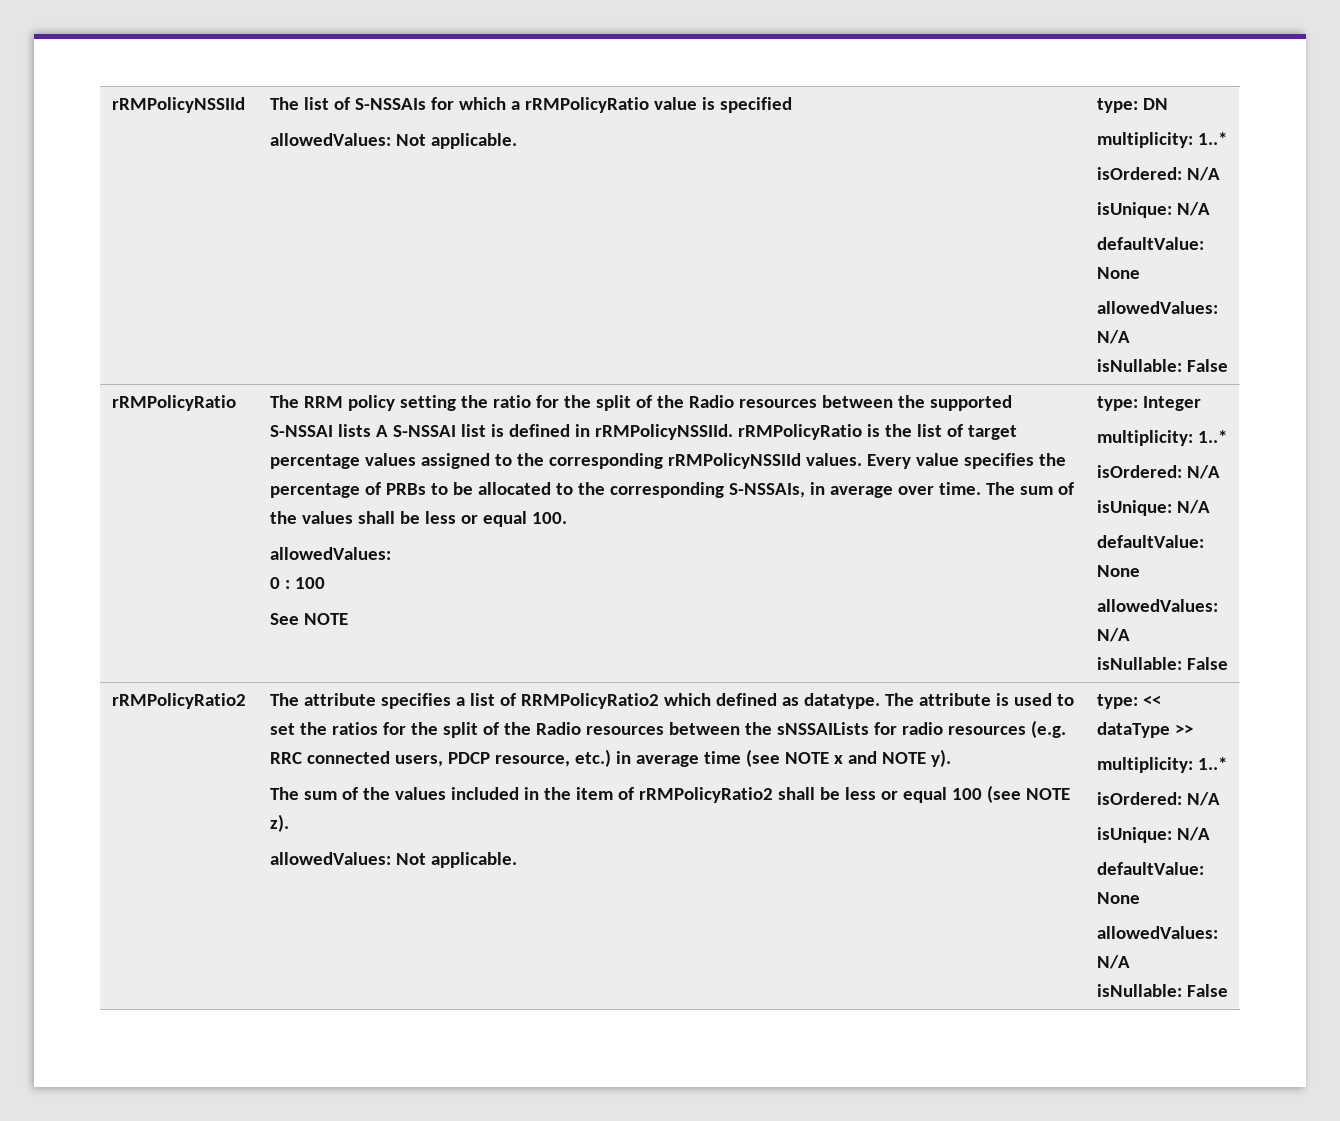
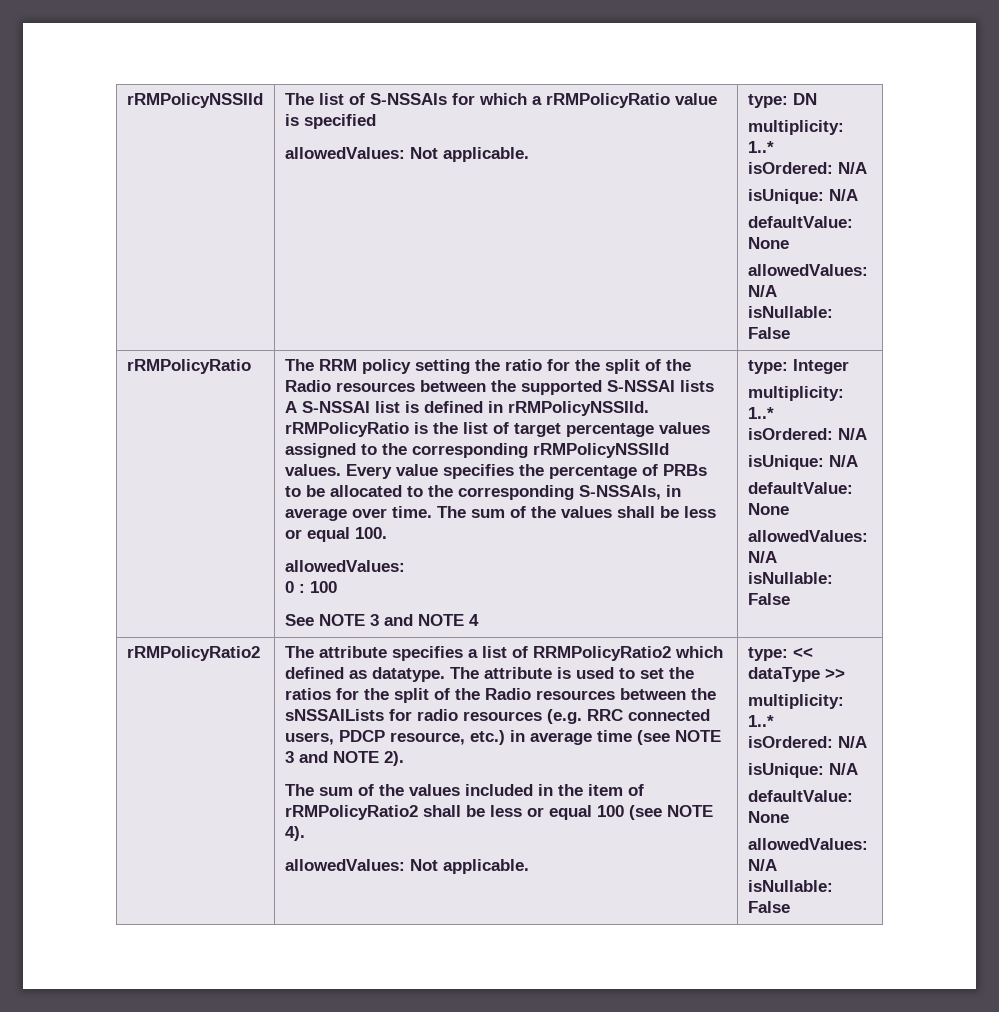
- See NOTE
+ See NOTE 3 and NOTE 4
- The attribute is used to set the ratios for the split of the Radio resources between the sNSSAILists for radio resources (e.g. RRC connected users, PDCP resource, etc.) in average time (see NOTE x and NOTE y).
+ The attribute is used to set the ratios for the split of the Radio resources between the sNSSAILists for radio resources (e.g. RRC connected users, PDCP resource, etc.) in average time (see NOTE 3 and NOTE 2).
- The sum of the values included in the item of rRMPolicyRatio2 shall be less or equal 100 (see NOTE z).
+ The sum of the values included in the item of rRMPolicyRatio2 shall be less or equal 100 (see NOTE 4).

